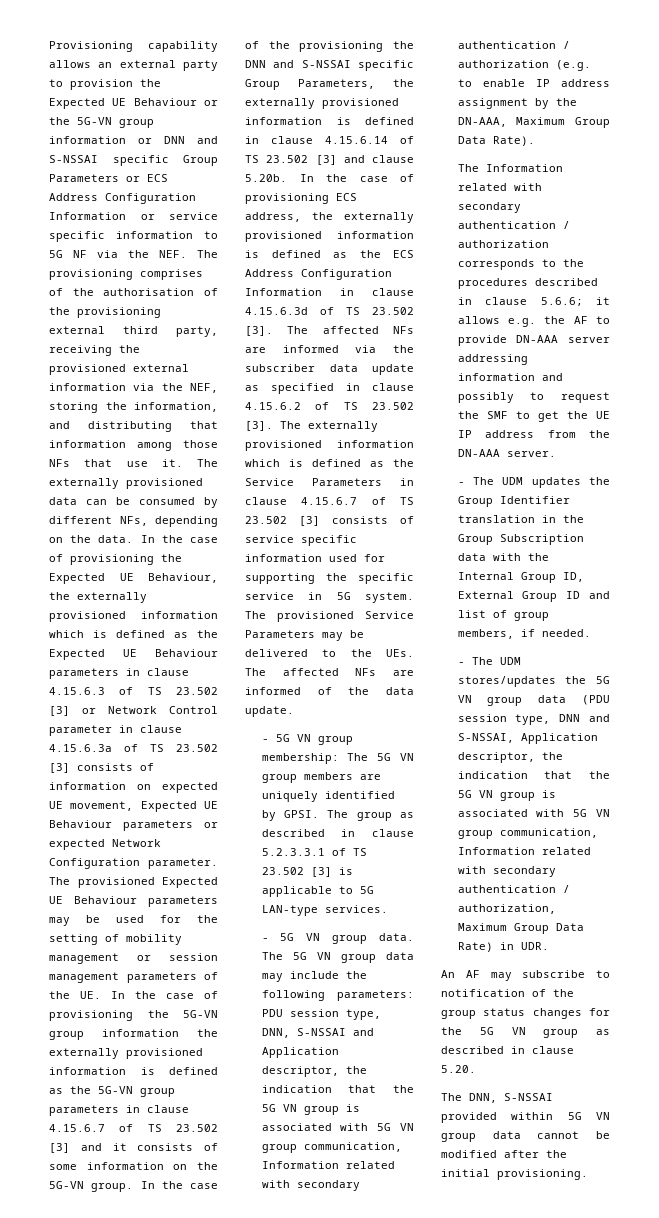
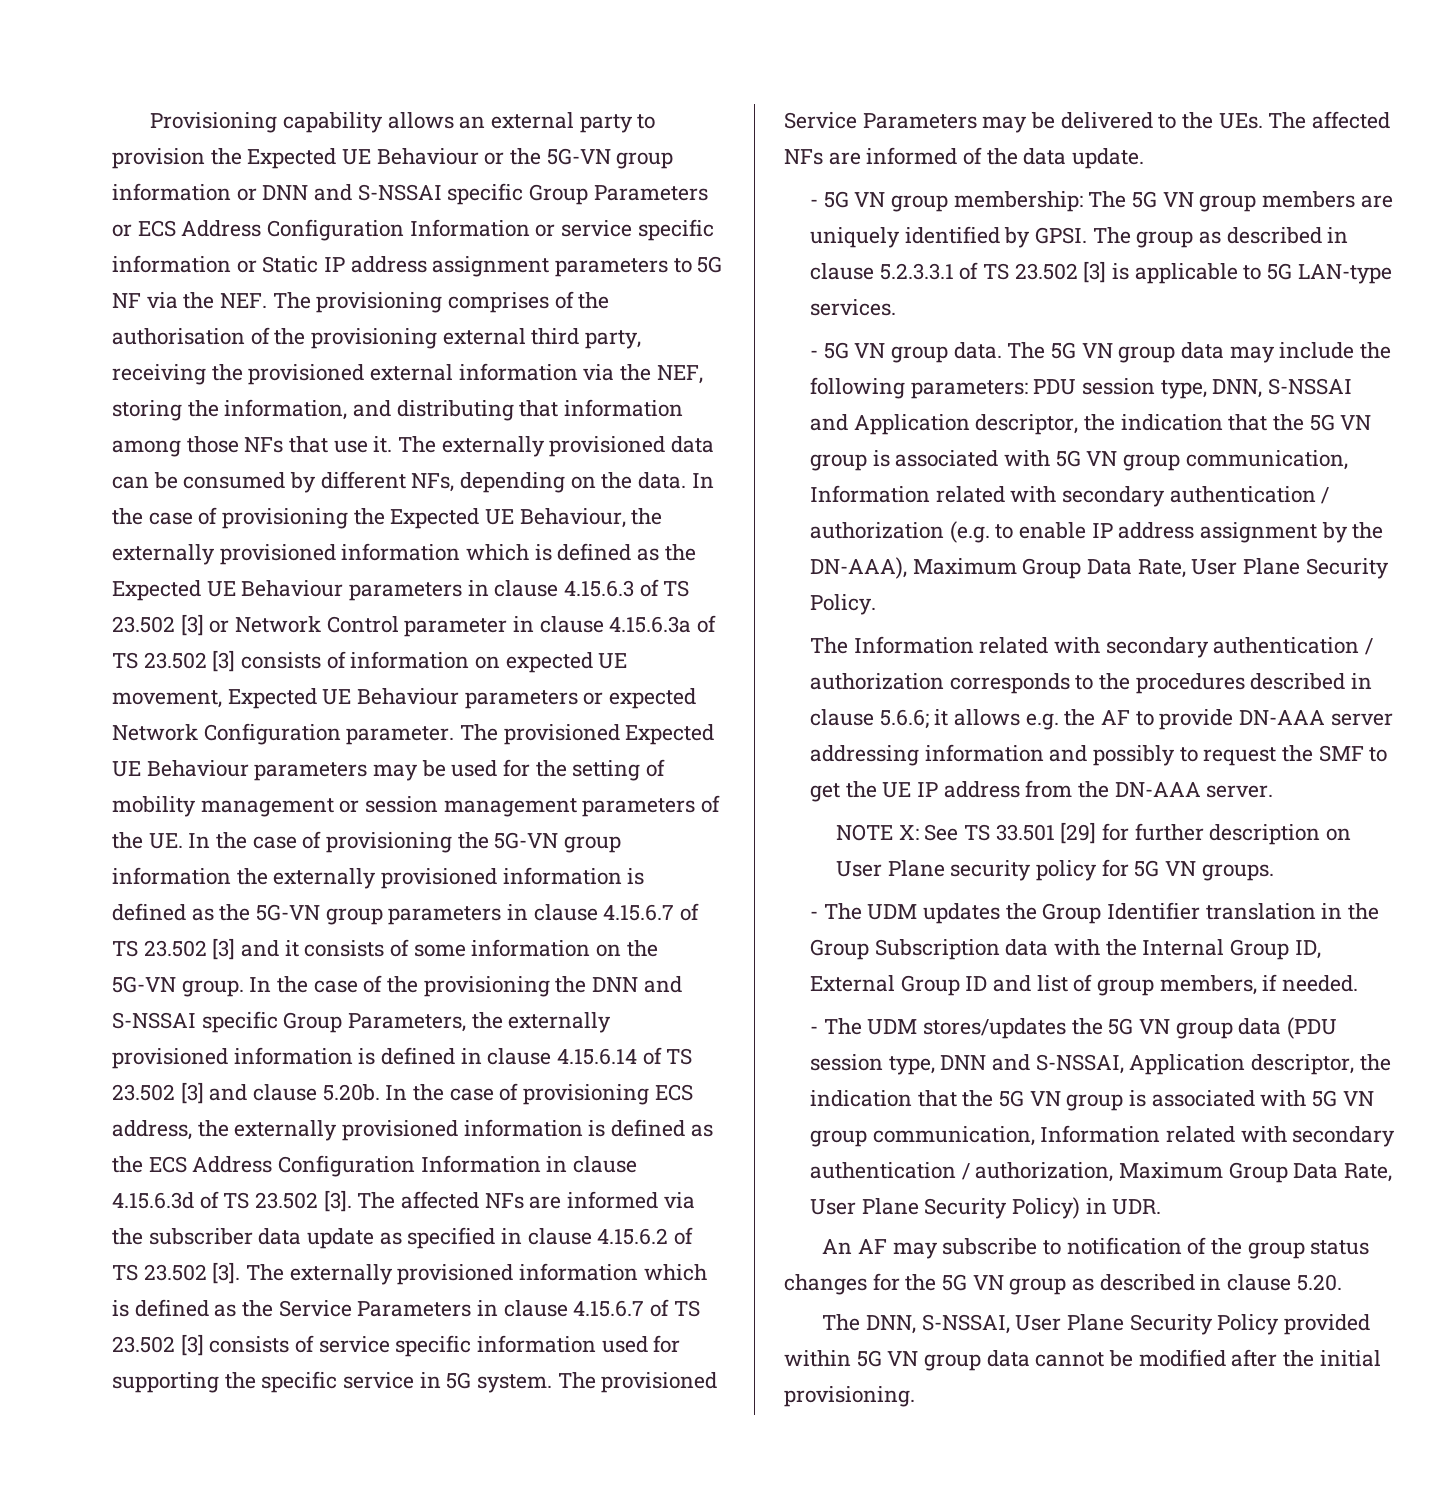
- Provisioning capability allows an external party to provision the Expected UE Behaviour or the 5G-VN group information or DNN and S-NSSAI specific Group Parameters or ECS Address Configuration Information or service specific information to 5G NF via the NEF. The provisioning comprises of the authorisation of the provisioning external third party, receiving the provisioned external information via the NEF, storing the information, and distributing that information among those NFs that use it.
+ Provisioning capability allows an external party to provision the Expected UE Behaviour or the 5G-VN group information or DNN and S-NSSAI specific Group Parameters or ECS Address Configuration Information or service specific information or Static IP address assignment parameters to 5G NF via the NEF. The provisioning comprises of the authorisation of the provisioning external third party, receiving the provisioned external information via the NEF, storing the information, and distributing that information among those NFs that use it.
- The 5G VN group data may include the following parameters: PDU session type, DNN, S-NSSAI and Application descriptor, the indication that the 5G VN group is associated with 5G VN group communication, Information related with secondary authentication / authorization (e.g. to enable IP address assignment by the DN-AAA, Maximum Group Data Rate).
+ The 5G VN group data may include the following parameters: PDU session type, DNN, S-NSSAI and Application descriptor, the indication that the 5G VN group is associated with 5G VN group communication, Information related with secondary authentication / authorization (e.g. to enable IP address assignment by the DN-AAA), Maximum Group Data Rate, User Plane Security Policy.
+ NOTE X: See TS 33.501 [29] for further description on User Plane security policy for 5G VN groups.
- - The UDM stores/updates the 5G VN group data (PDU session type, DNN and S-NSSAI, Application descriptor, the indication that the 5G VN group is associated with 5G VN group communication, Information related with secondary authentication / authorization, Maximum Group Data Rate) in UDR.
+ - The UDM stores/updates the 5G VN group data (PDU session type, DNN and S-NSSAI, Application descriptor, the indication that the 5G VN group is associated with 5G VN group communication, Information related with secondary authentication / authorization, Maximum Group Data Rate, User Plane Security Policy) in UDR.
- The DNN, S-NSSAI provided within 5G VN group data cannot be modified after the initial provisioning.
+ The DNN, S-NSSAI, User Plane Security Policy provided within 5G VN group data cannot be modified after the initial provisioning.

